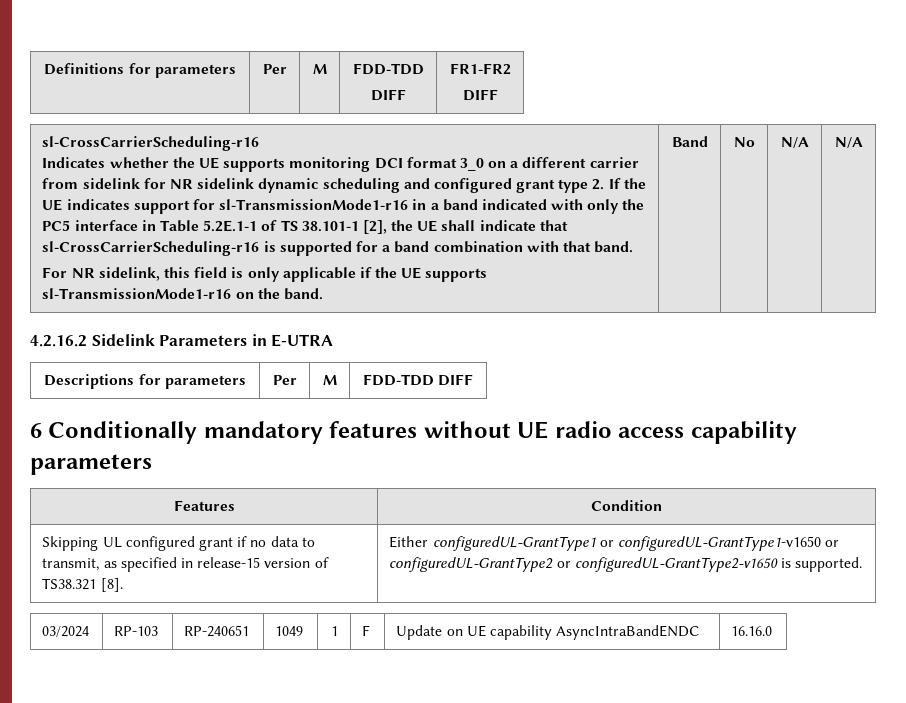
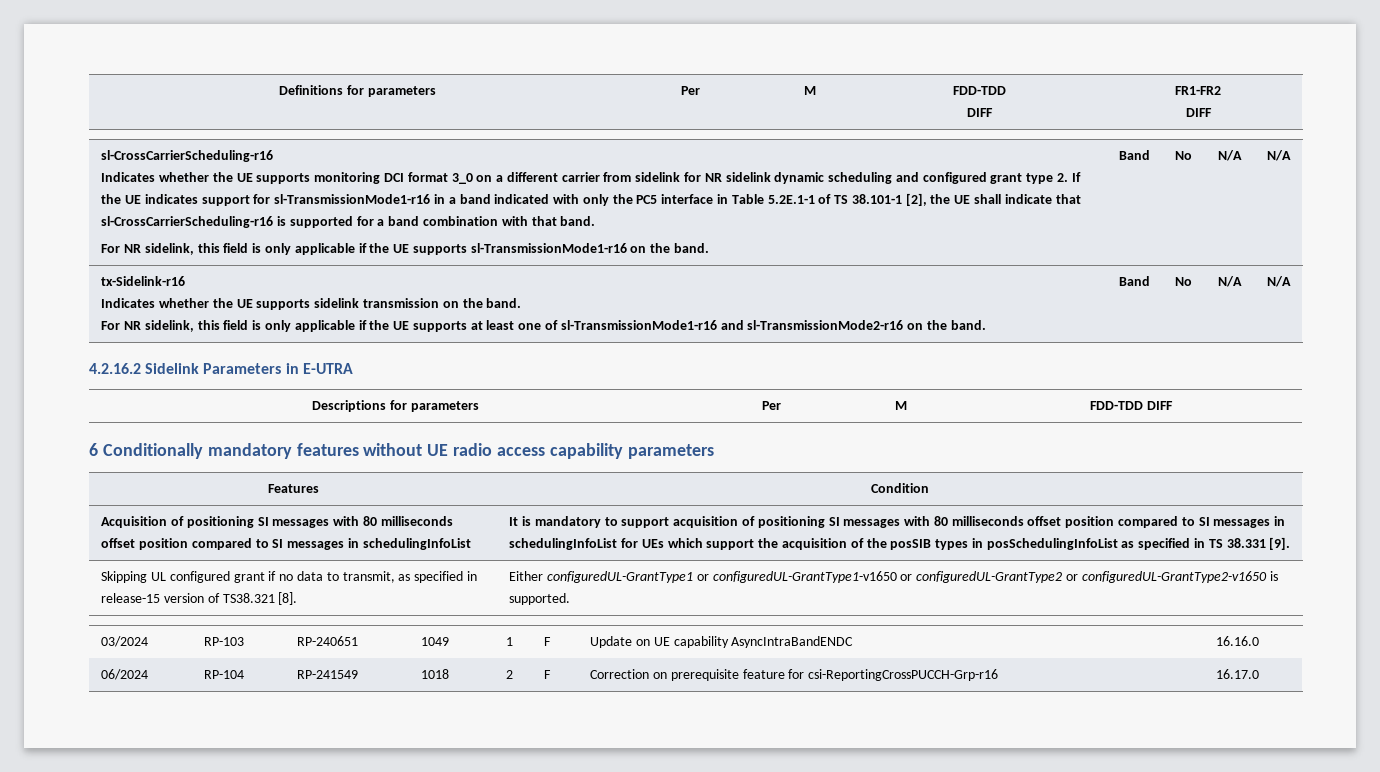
+ tx-Sidelink-r16
+ Indicates whether the UE supports sidelink transmission on the band.
+ For NR sidelink, this field is only applicable if the UE supports at least one of sl-TransmissionMode1-r16 and sl-TransmissionMode2-r16 on the band. | Band | No | N/A | N/A
+ Acquisition of positioning SI messages with 80 milliseconds offset position compared to SI messages in schedulingInfoList | It is mandatory to support acquisition of positioning SI messages with 80 milliseconds offset position compared to SI messages in schedulingInfoList for UEs which support the acquisition of the posSIB types in posSchedulingInfoList as specified in TS 38.331 [9].
+ 06/2024 | RP-104 | RP-241549 | 1018 | 2 | F | Correction on prerequisite feature for csi-ReportingCrossPUCCH-Grp-r16 | 16.17.0

